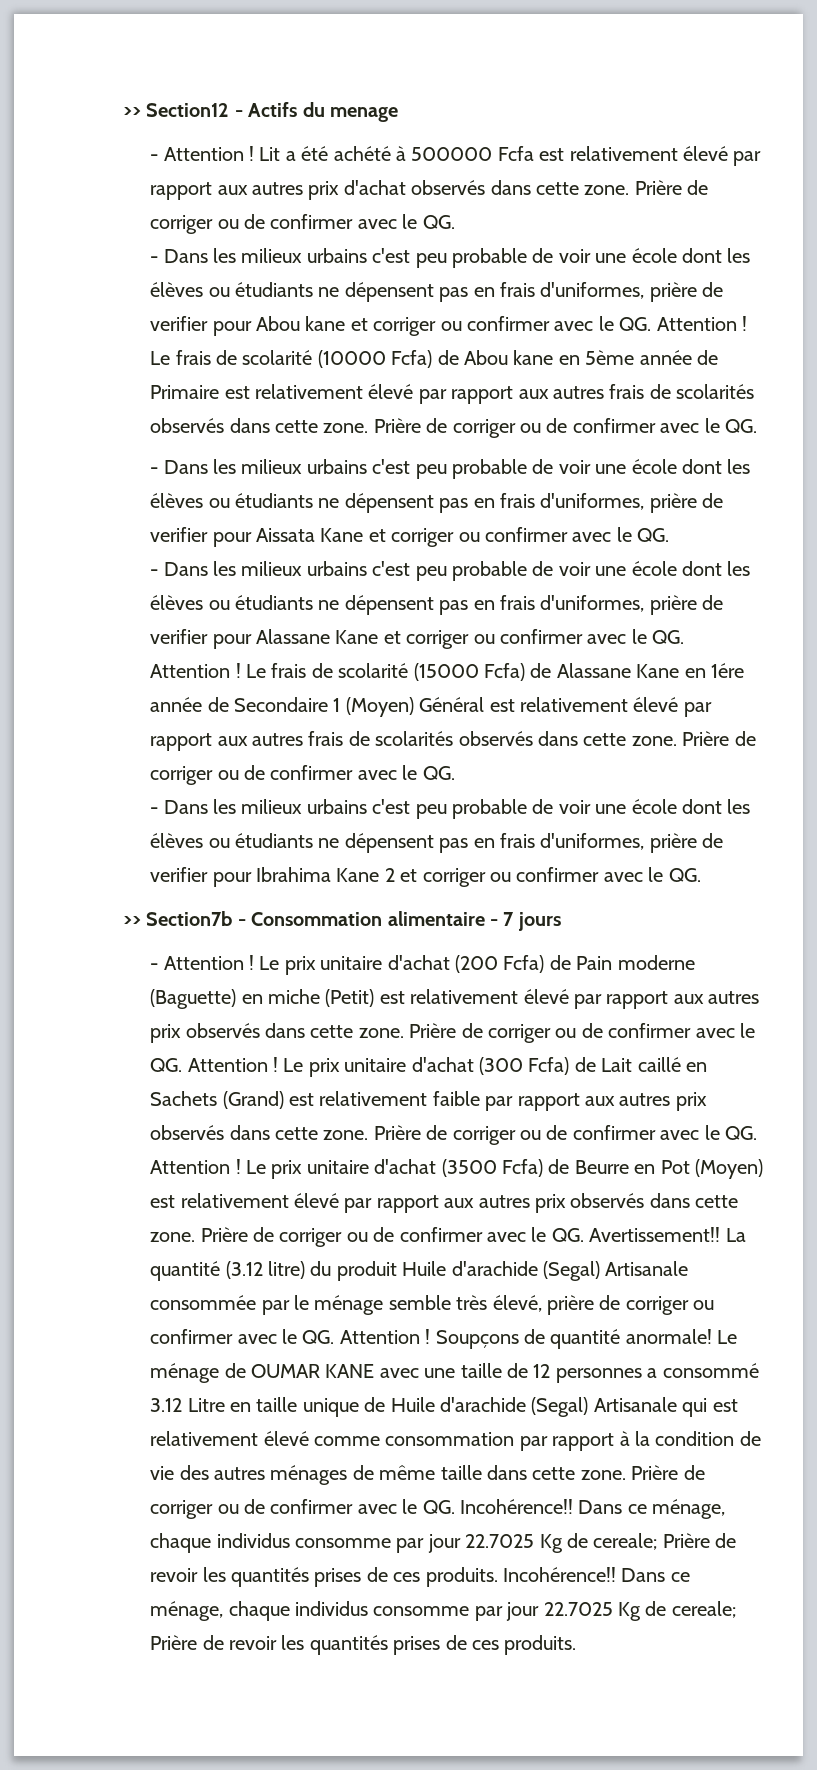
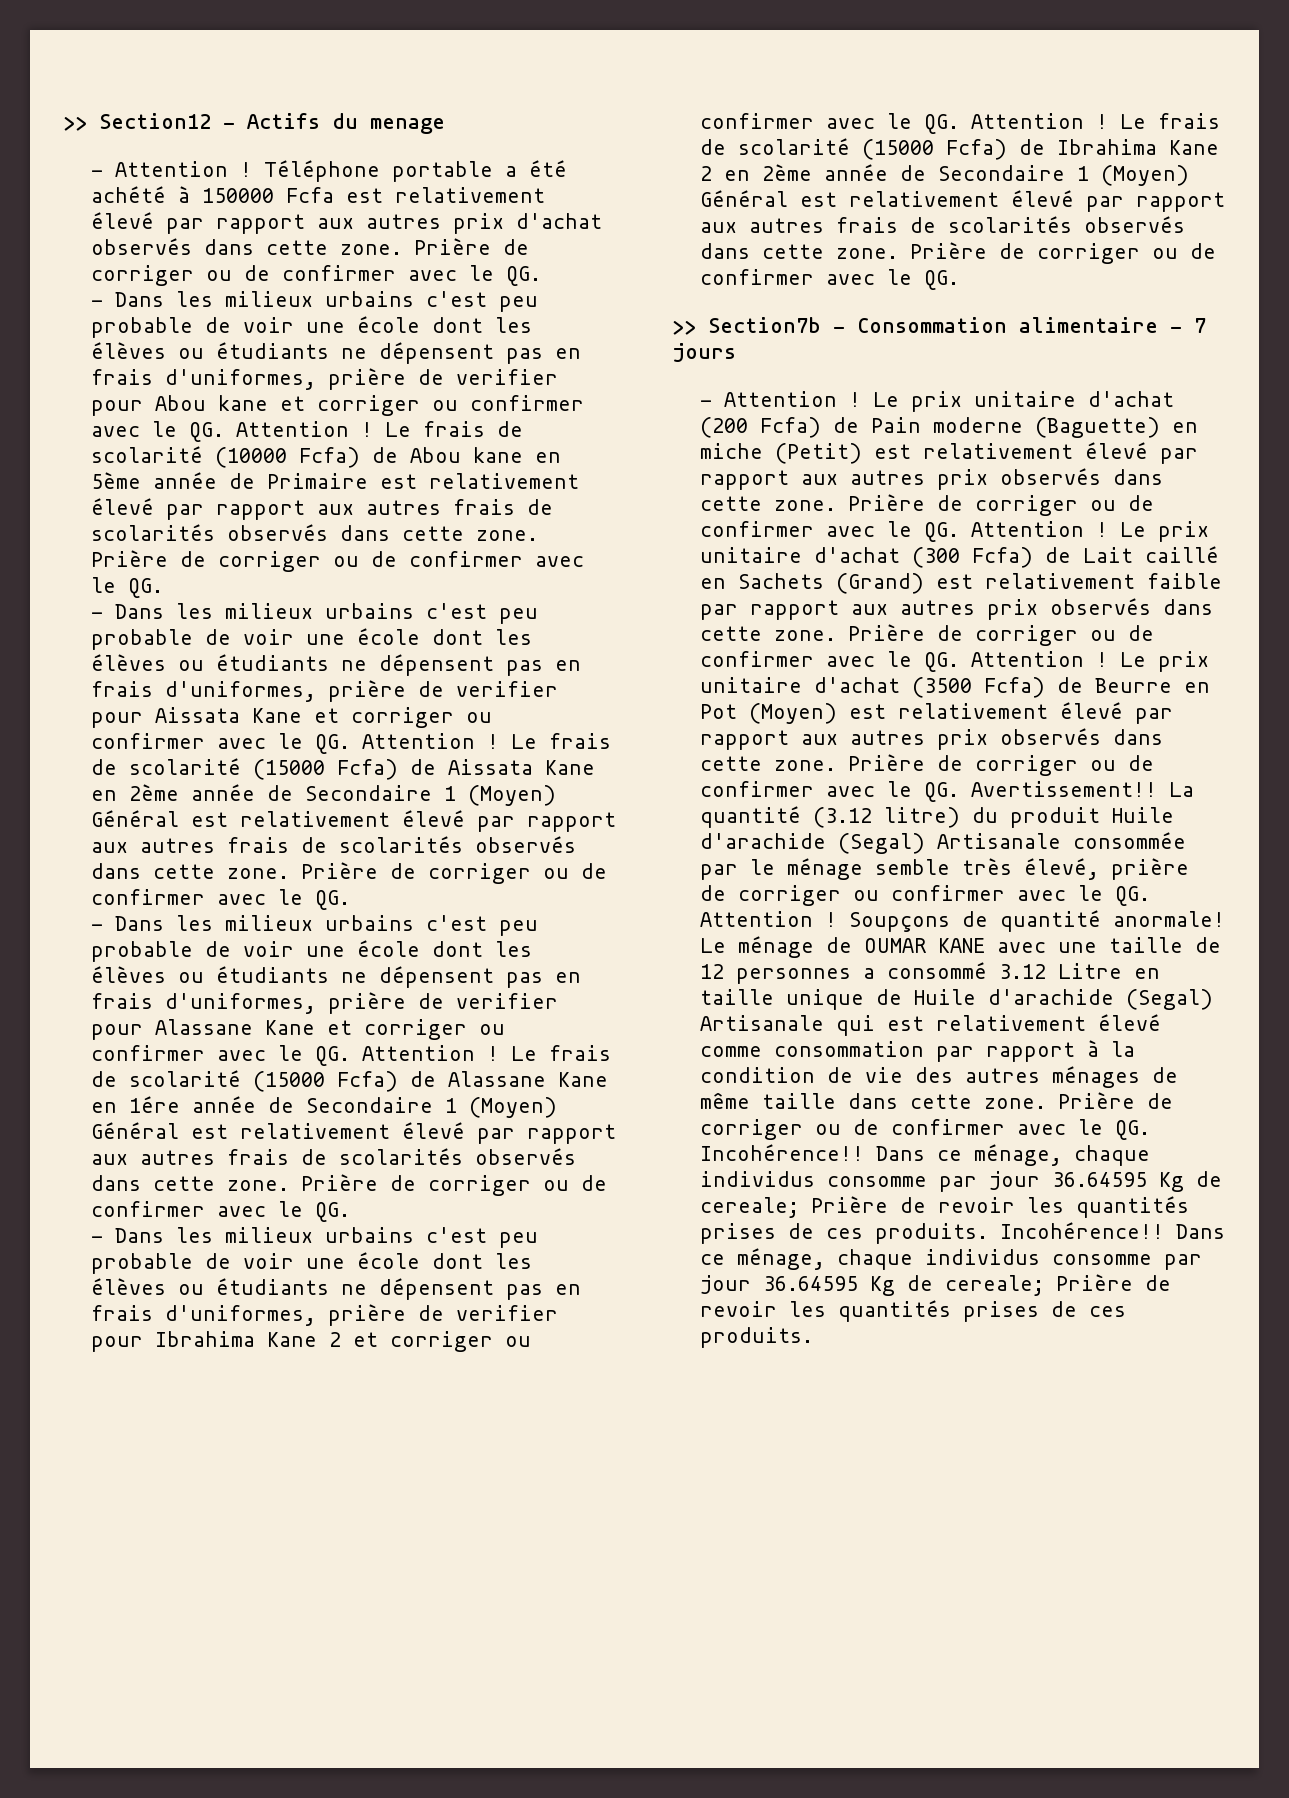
- Lit a été achété à 500000 Fcfa est relativement élevé par rapport aux autres prix d'achat observés dans cette zone.
+ Téléphone portable a été achété à 150000 Fcfa est relativement élevé par rapport aux autres prix d'achat observés dans cette zone.
- - Dans les milieux urbains c'est peu probable de voir une école dont les élèves ou étudiants ne dépensent pas en frais d'uniformes, prière de verifier pour Aissata Kane et corriger ou confirmer avec le QG.
+ - Dans les milieux urbains c'est peu probable de voir une école dont les élèves ou étudiants ne dépensent pas en frais d'uniformes, prière de verifier pour Aissata Kane et corriger ou confirmer avec le QG. Attention ! Le frais de scolarité (15000 Fcfa) de Aissata Kane en 2ème année de Secondaire 1 (Moyen) Général est relativement élevé par rapport aux autres frais de scolarités observés dans cette zone. Prière de corriger ou de confirmer avec le QG.
- - Dans les milieux urbains c'est peu probable de voir une école dont les élèves ou étudiants ne dépensent pas en frais d'uniformes, prière de verifier pour Ibrahima Kane 2 et corriger ou confirmer avec le QG.
+ - Dans les milieux urbains c'est peu probable de voir une école dont les élèves ou étudiants ne dépensent pas en frais d'uniformes, prière de verifier pour Ibrahima Kane 2 et corriger ou confirmer avec le QG. Attention ! Le frais de scolarité (15000 Fcfa) de Ibrahima Kane 2 en 2ème année de Secondaire 1 (Moyen) Général est relativement élevé par rapport aux autres frais de scolarités observés dans cette zone. Prière de corriger ou de confirmer avec le QG.
- Prière de corriger ou de confirmer avec le QG. Incohérence!! Dans ce ménage, chaque individus consomme par jour 22.7025 Kg de cereale; Prière de revoir les quantités prises de ces produits. Incohérence!! Dans ce ménage, chaque individus consomme par jour 22.7025 Kg de cereale; Prière de revoir les quantités prises de ces produits.
+ Prière de corriger ou de confirmer avec le QG. Incohérence!! Dans ce ménage, chaque individus consomme par jour 36.64595 Kg de cereale; Prière de revoir les quantités prises de ces produits. Incohérence!! Dans ce ménage, chaque individus consomme par jour 36.64595 Kg de cereale; Prière de revoir les quantités prises de ces produits.

